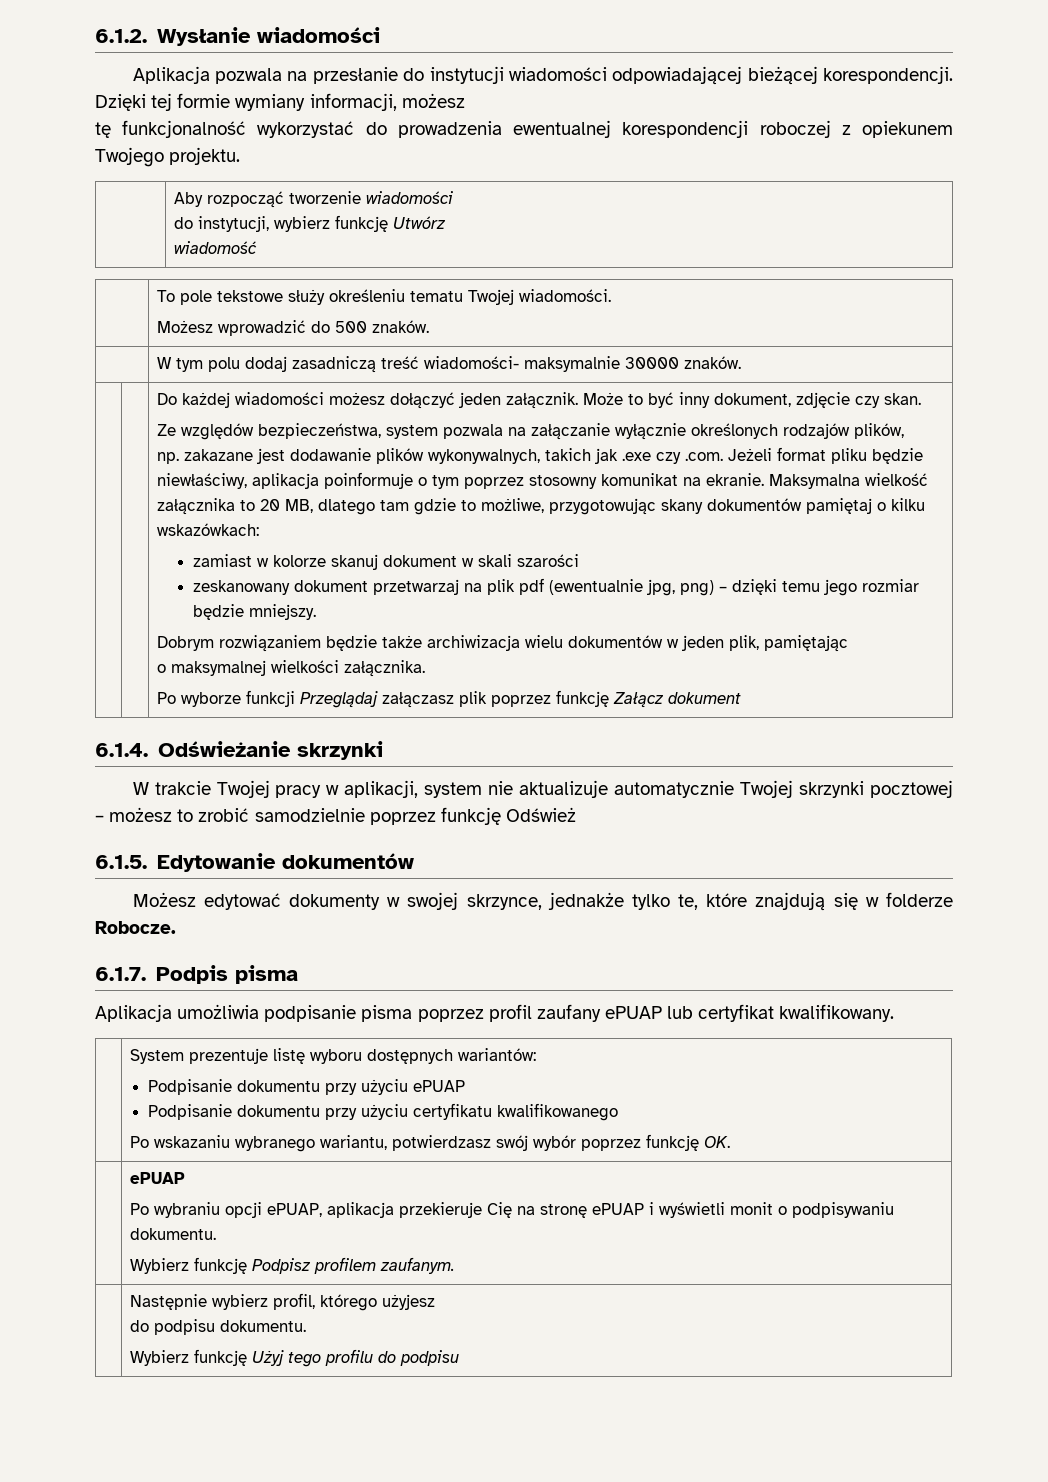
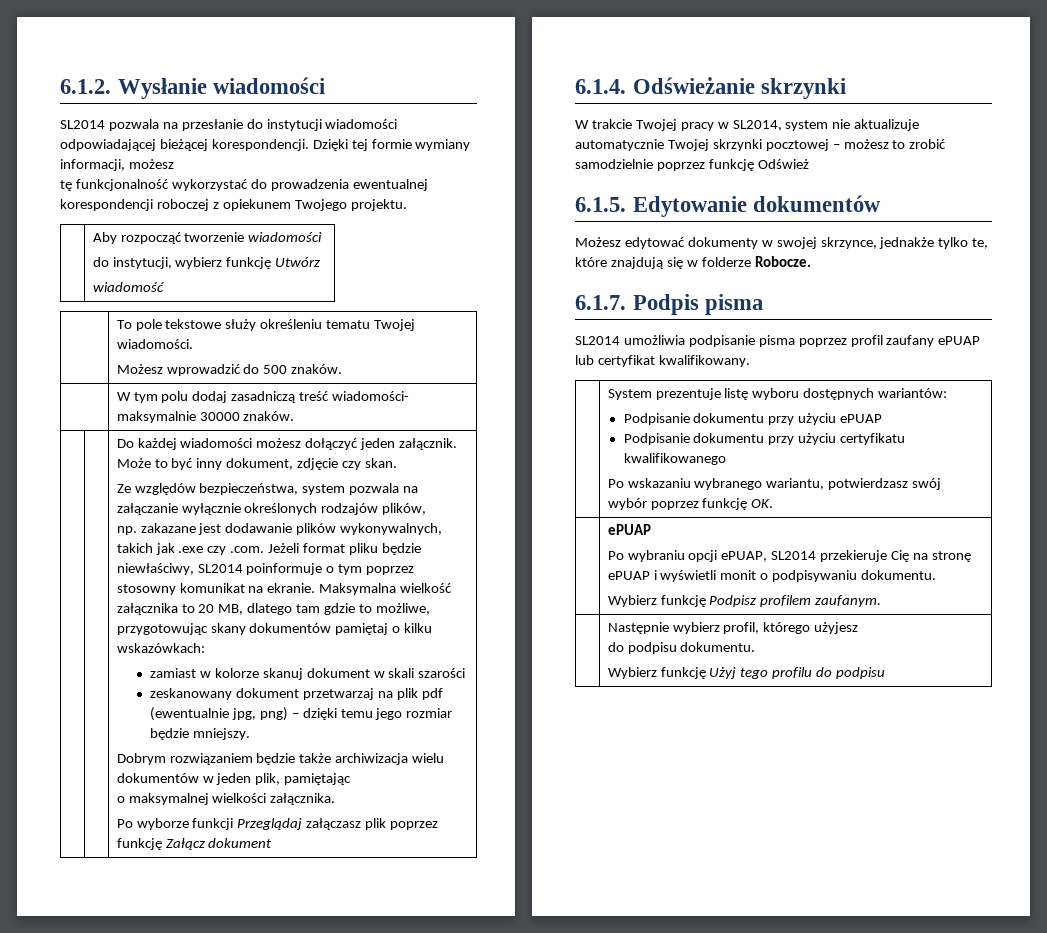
- Aplikacja pozwala na przesłanie do instytucji wiadomości odpowiadającej bieżącej korespondencji.
+ SL2014 pozwala na przesłanie do instytucji wiadomości odpowiadającej bieżącej korespondencji.
- np. zakazane jest dodawanie plików wykonywalnych, takich jak .exe czy .com. Jeżeli format pliku będzie niewłaściwy, aplikacja poinformuje o tym poprzez stosowny komunikat na ekranie.
+ np. zakazane jest dodawanie plików wykonywalnych, takich jak .exe czy .com. Jeżeli format pliku będzie niewłaściwy, SL2014 poinformuje o tym poprzez stosowny komunikat na ekranie.
- W trakcie Twojej pracy w aplikacji, system nie aktualizuje automatycznie Twojej skrzynki pocztowej – możesz to zrobić samodzielnie poprzez funkcję Odśwież
+ W trakcie Twojej pracy w SL2014, system nie aktualizuje automatycznie Twojej skrzynki pocztowej – możesz to zrobić samodzielnie poprzez funkcję Odśwież
- Aplikacja umożliwia podpisanie pisma poprzez profil zaufany ePUAP lub certyfikat kwalifikowany.
+ SL2014 umożliwia podpisanie pisma poprzez profil zaufany ePUAP lub certyfikat kwalifikowany.
  | ePUAP
- Po wybraniu opcji ePUAP, aplikacja przekieruje Cię na stronę ePUAP i wyświetli monit o podpisywaniu dokumentu.
+ Po wybraniu opcji ePUAP, SL2014 przekieruje Cię na stronę ePUAP i wyświetli monit o podpisywaniu dokumentu.

